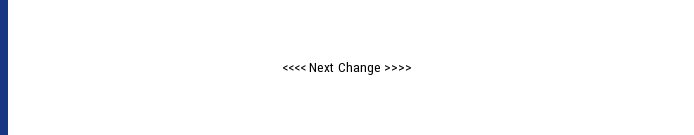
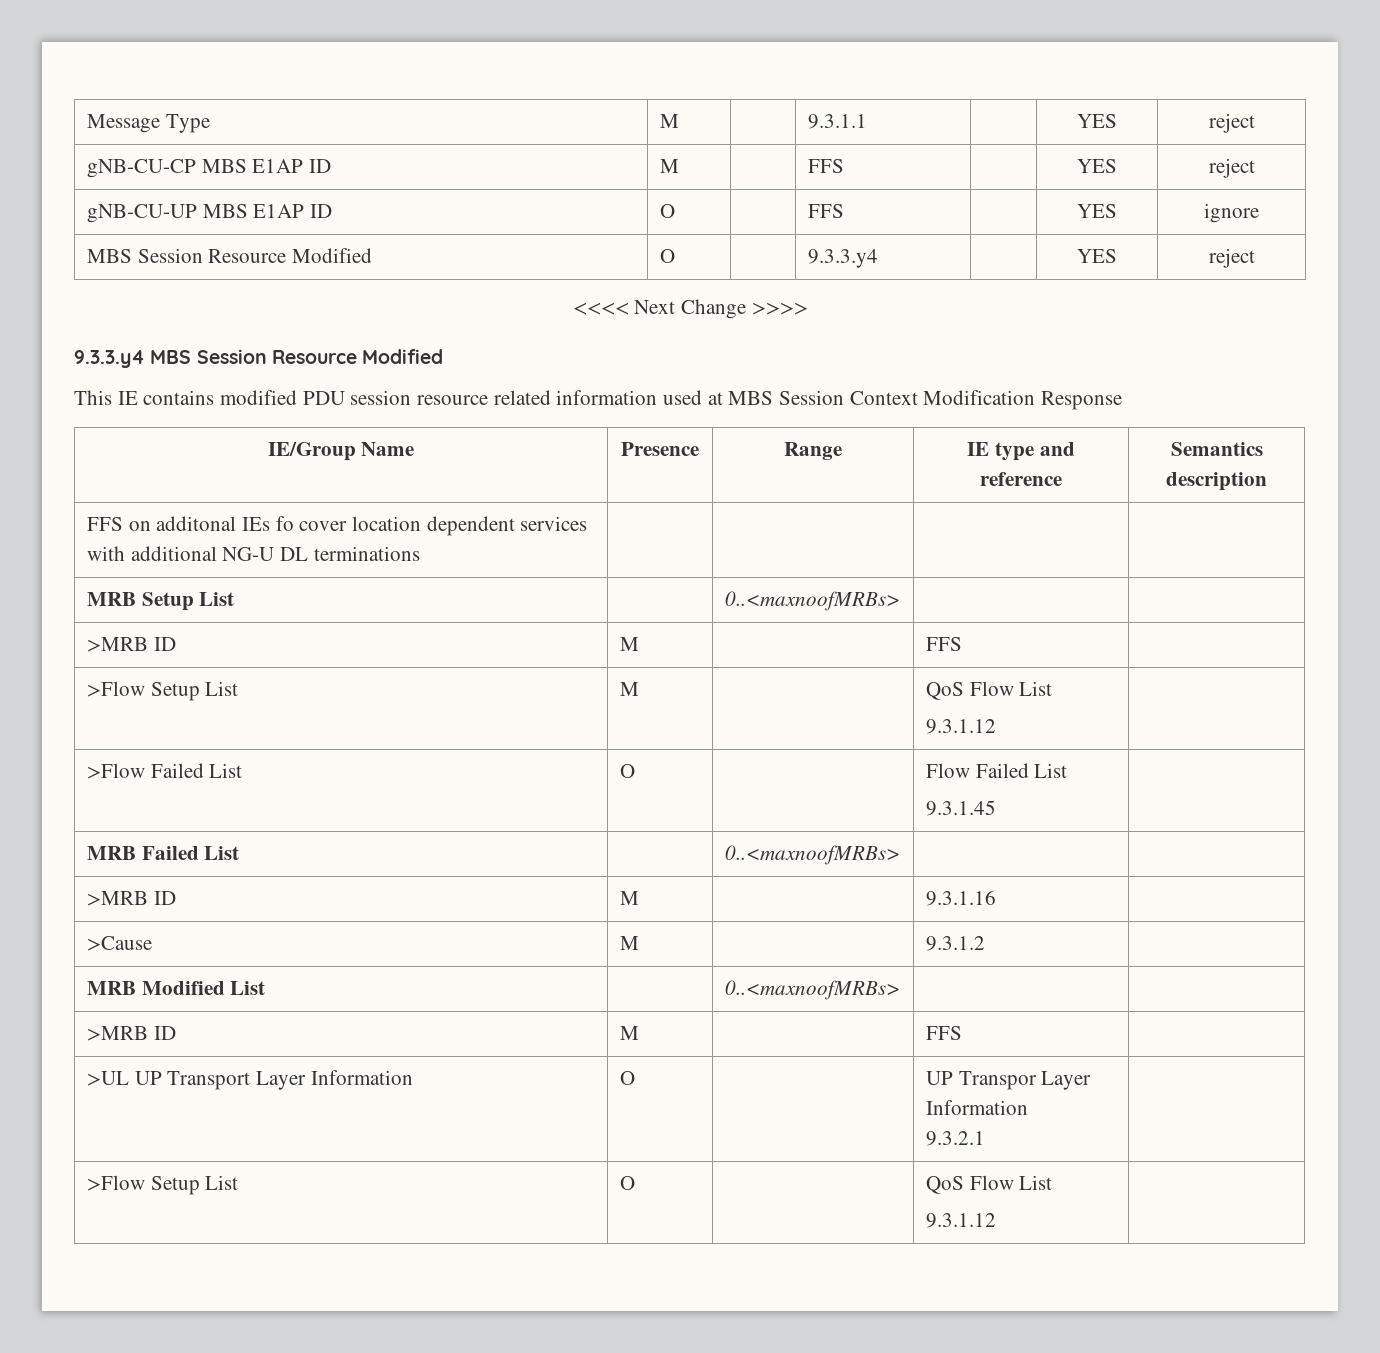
+ Message Type | M | | 9.3.1.1 | | YES | reject
+ gNB-CU-CP MBS E1AP ID | M | | FFS | | YES | reject
+ gNB-CU-UP MBS E1AP ID | O | | FFS | | YES | ignore
+ MBS Session Resource Modified | O | | 9.3.3.y4 | | YES | reject
  <<<< Next Change >>>>
+ 9.3.3.y4 MBS Session Resource Modified
+ This IE contains modified PDU session resource related information used at MBS Session Context Modification Response
+ IE/Group Name | Presence | Range | IE type and reference | Semantics description
+ FFS on additonal IEs fo cover location dependent services with additional NG-U DL terminations | | | |
+ MRB Setup List | | 0..<maxnoofMRBs> | |
+ >MRB ID | M | | FFS |
+ >Flow Setup List | M | | QoS Flow List
+ 9.3.1.12 |
+ >Flow Failed List | O | | Flow Failed List
+ 9.3.1.45 |
+ MRB Failed List | | 0..<maxnoofMRBs> | |
+ >MRB ID | M | | 9.3.1.16 |
+ >Cause | M | | 9.3.1.2 |
+ MRB Modified List | | 0..<maxnoofMRBs> | |
+ >MRB ID | M | | FFS |
+ >UL UP Transport Layer Information | O | | UP Transpor Layer Information
+ 9.3.2.1 |
+ >Flow Setup List | O | | QoS Flow List
+ 9.3.1.12 |

